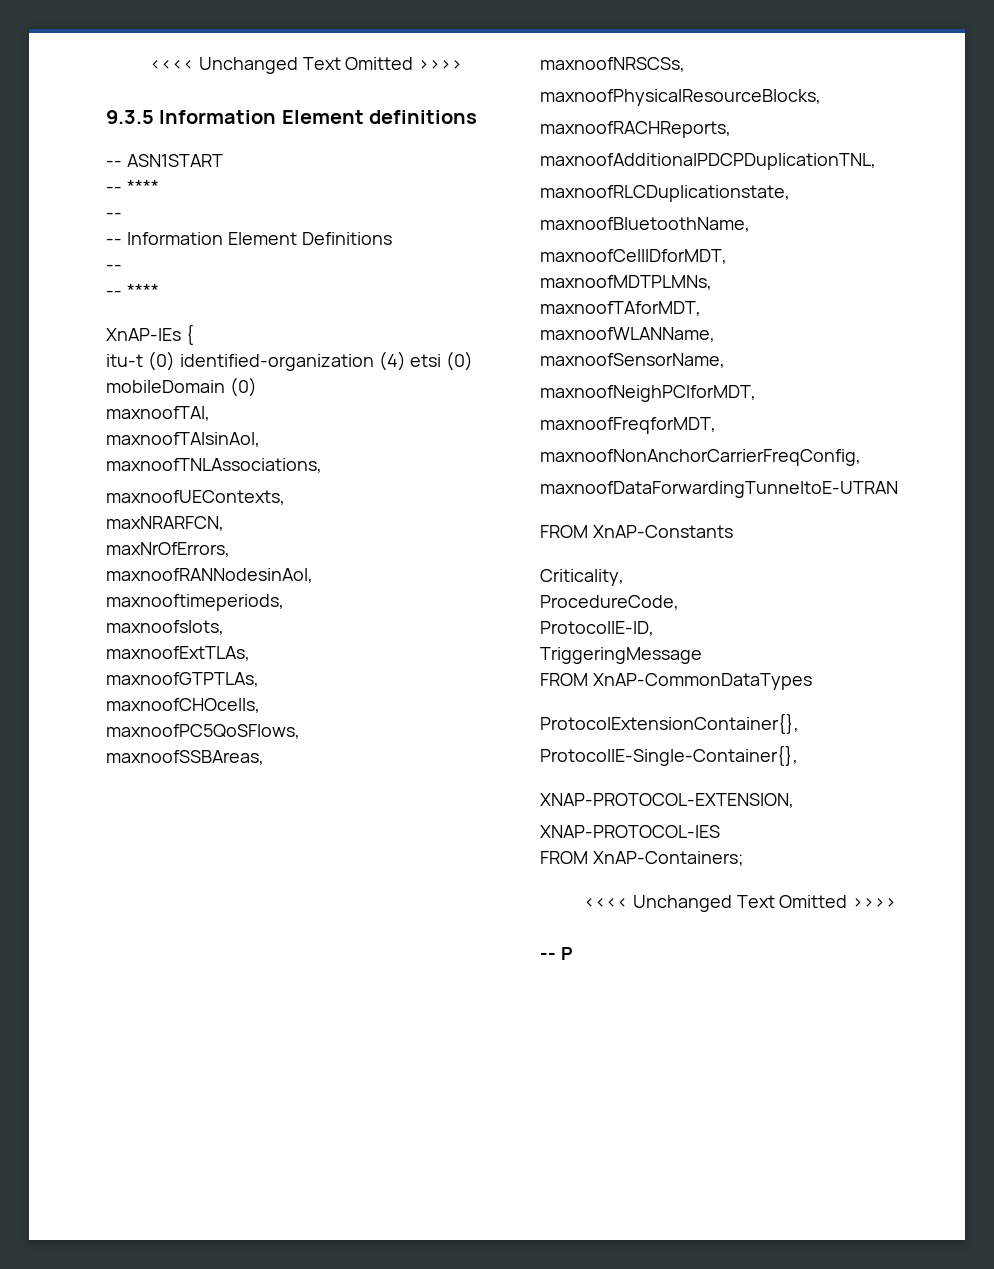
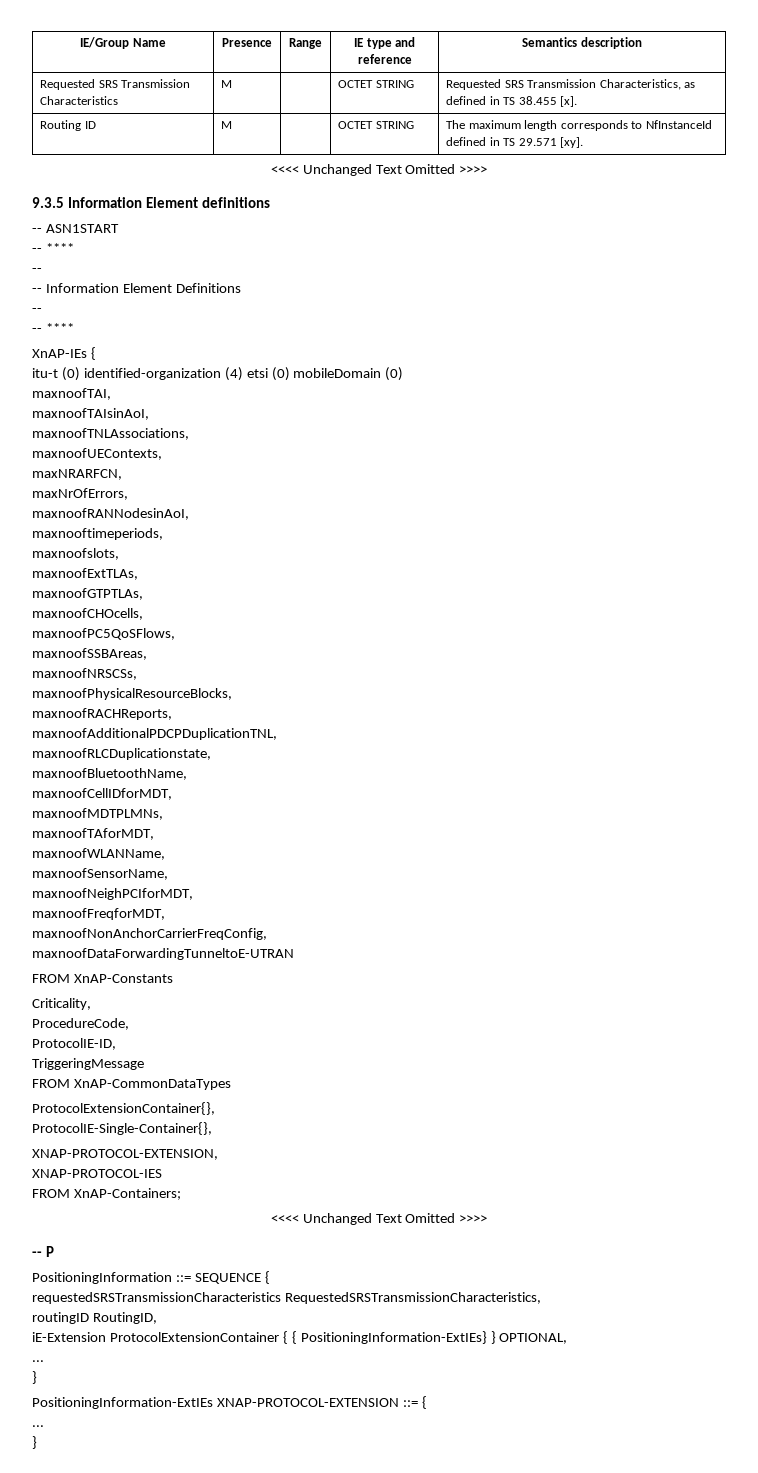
+ IE/Group Name | Presence | Range | IE type and reference | Semantics description
+ Requested SRS Transmission Characteristics | M | | OCTET STRING | Requested SRS Transmission Characteristics, as defined in TS 38.455 [x].
+ Routing ID | M | | OCTET STRING | The maximum length corresponds to NfInstanceId defined in TS 29.571 [xy].
+ PositioningInformation ::= SEQUENCE {
+ requestedSRSTransmissionCharacteristics RequestedSRSTransmissionCharacteristics,
+ routingID RoutingID,
+ iE-Extension ProtocolExtensionContainer { { PositioningInformation-ExtIEs} } OPTIONAL,
+ ...
+ }
+ PositioningInformation-ExtIEs XNAP-PROTOCOL-EXTENSION ::= {
+ ...
+ }

